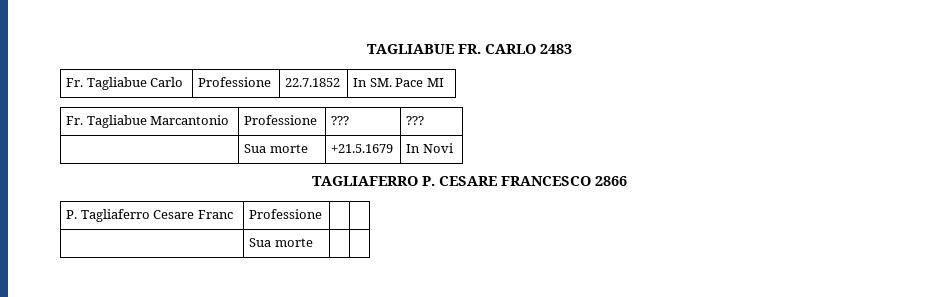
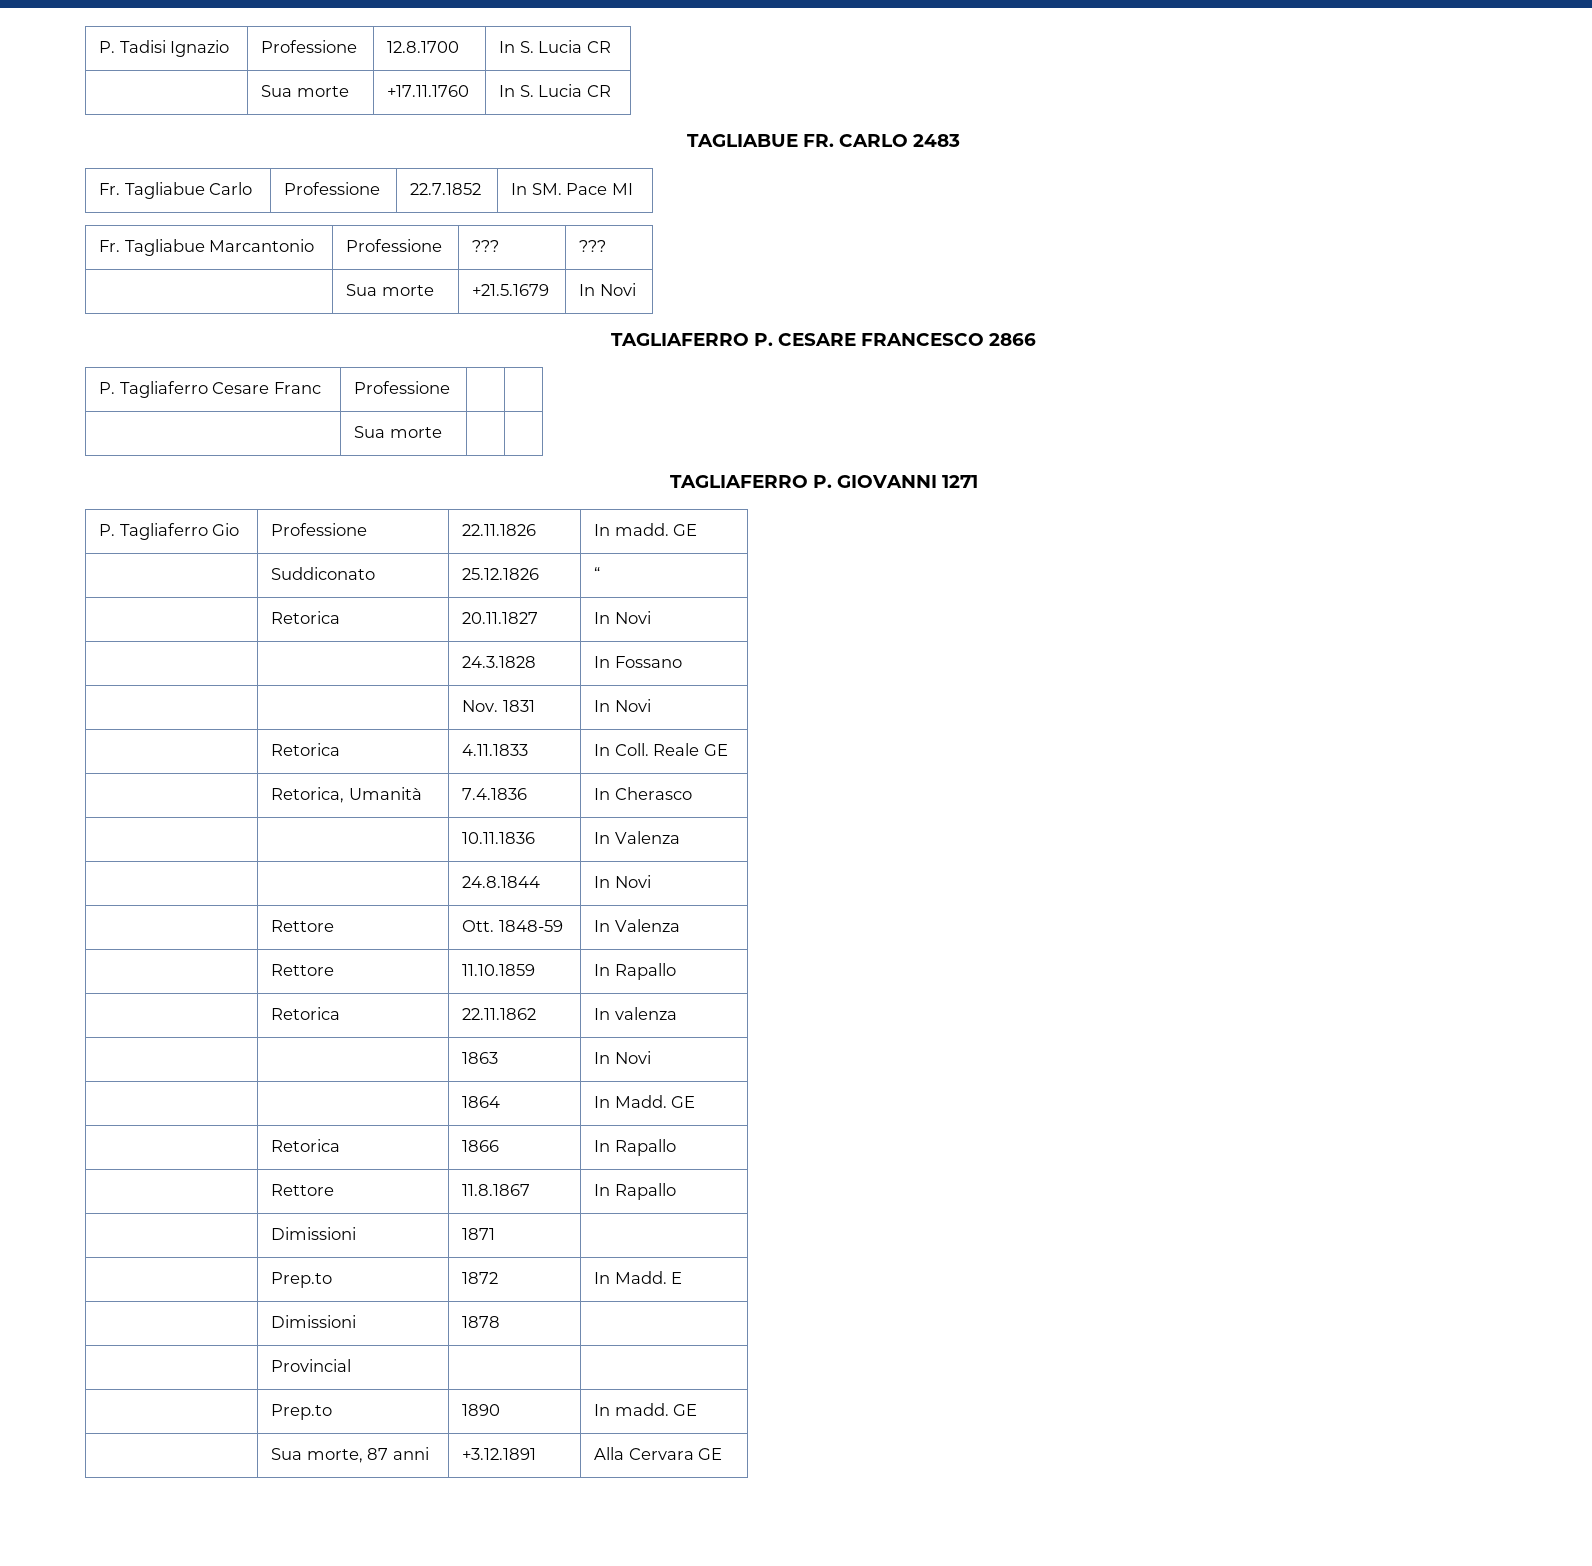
+ P. Tadisi Ignazio | Professione | 12.8.1700 | In S. Lucia CR
+ | Sua morte | +17.11.1760 | In S. Lucia CR
+ TAGLIAFERRO P. GIOVANNI 1271
+ P. Tagliaferro Gio | Professione | 22.11.1826 | In madd. GE
+ | Suddiconato | 25.12.1826 | “
+ | Retorica | 20.11.1827 | In Novi
+ | | 24.3.1828 | In Fossano
+ | | Nov. 1831 | In Novi
+ | Retorica | 4.11.1833 | In Coll. Reale GE
+ | Retorica, Umanità | 7.4.1836 | In Cherasco
+ | | 10.11.1836 | In Valenza
+ | | 24.8.1844 | In Novi
+ | Rettore | Ott. 1848-59 | In Valenza
+ | Rettore | 11.10.1859 | In Rapallo
+ | Retorica | 22.11.1862 | In valenza
+ | | 1863 | In Novi
+ | | 1864 | In Madd. GE
+ | Retorica | 1866 | In Rapallo
+ | Rettore | 11.8.1867 | In Rapallo
+ | Dimissioni | 1871 |
+ | Prep.to | 1872 | In Madd. E
+ | Dimissioni | 1878 |
+ | Provincial | |
+ | Prep.to | 1890 | In madd. GE
+ | Sua morte, 87 anni | +3.12.1891 | Alla Cervara GE

